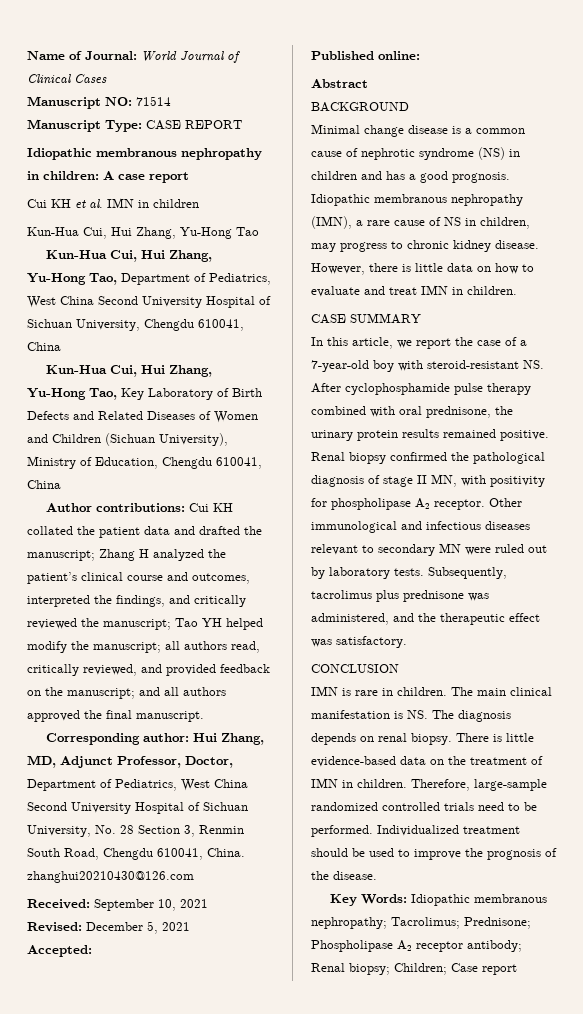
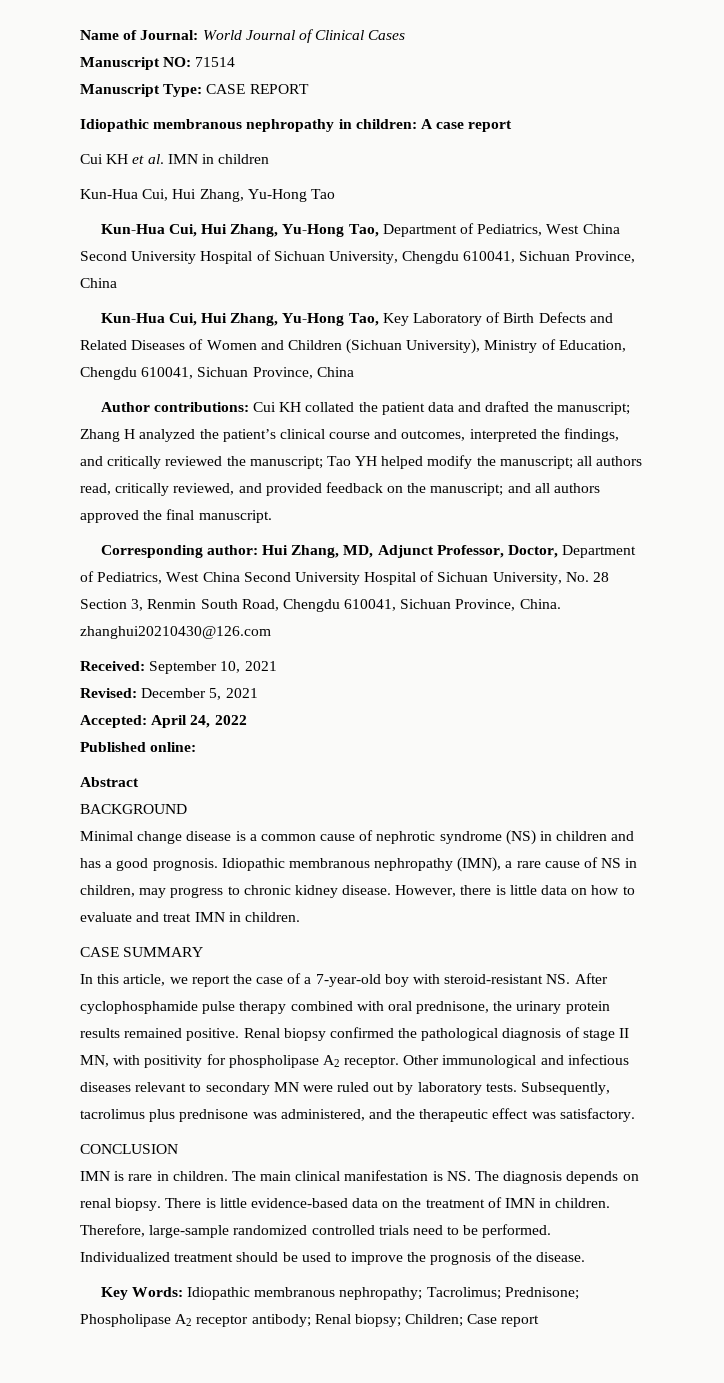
- Kun-Hua Cui, Hui Zhang, Yu-Hong Tao, Department of Pediatrics, West China Second University Hospital of Sichuan University, Chengdu 610041, China
+ Kun-Hua Cui, Hui Zhang, Yu-Hong Tao, Department of Pediatrics, West China Second University Hospital of Sichuan University, Chengdu 610041, Sichuan Province, China
- Kun-Hua Cui, Hui Zhang, Yu-Hong Tao, Key Laboratory of Birth Defects and Related Diseases of Women and Children (Sichuan University), Ministry of Education, Chengdu 610041, China
+ Kun-Hua Cui, Hui Zhang, Yu-Hong Tao, Key Laboratory of Birth Defects and Related Diseases of Women and Children (Sichuan University), Ministry of Education, Chengdu 610041, Sichuan Province, China
- Corresponding author: Hui Zhang, MD, Adjunct Professor, Doctor, Department of Pediatrics, West China Second University Hospital of Sichuan University, No. 28 Section 3, Renmin South Road, Chengdu 610041, China. zhanghui20210430@126.com
+ Corresponding author: Hui Zhang, MD, Adjunct Professor, Doctor, Department of Pediatrics, West China Second University Hospital of Sichuan University, No. 28 Section 3, Renmin South Road, Chengdu 610041, Sichuan Province, China. zhanghui20210430@126.com
- Accepted:
+ Accepted: April 24, 2022

